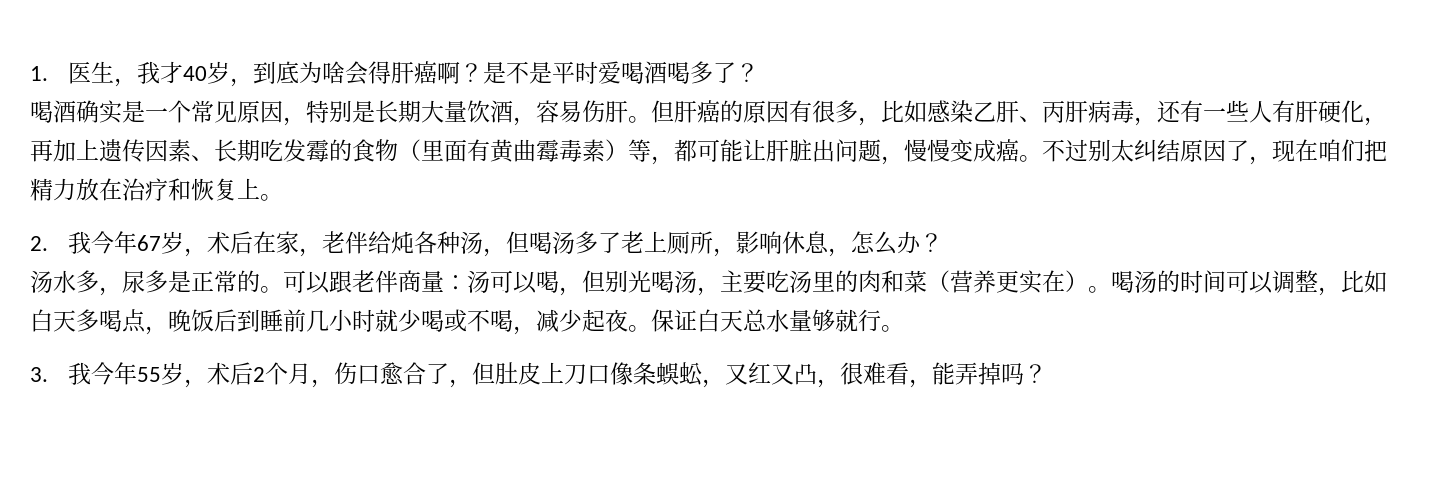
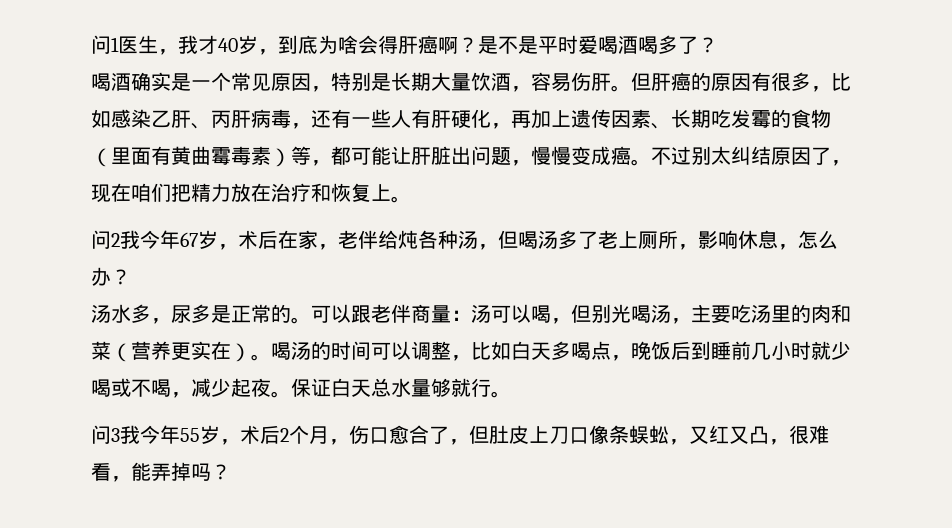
- 1.医生，我才40岁，到底为啥会得肝癌啊？
+ 问1医生，我才40岁，到底为啥会得肝癌啊？
- 2.我今年67岁，术后在家，老伴给炖各种汤，但喝汤多了老上厕所，影响休息，怎么办？
+ 问2我今年67岁，术后在家，老伴给炖各种汤，但喝汤多了老上厕所，影响休息，怎么办？
- 3.我今年55岁，术后2个月，伤口愈合了，但肚皮上刀口像条蜈蚣，又红又凸，很难看，能弄掉吗？
+ 问3我今年55岁，术后2个月，伤口愈合了，但肚皮上刀口像条蜈蚣，又红又凸，很难看，能弄掉吗？

